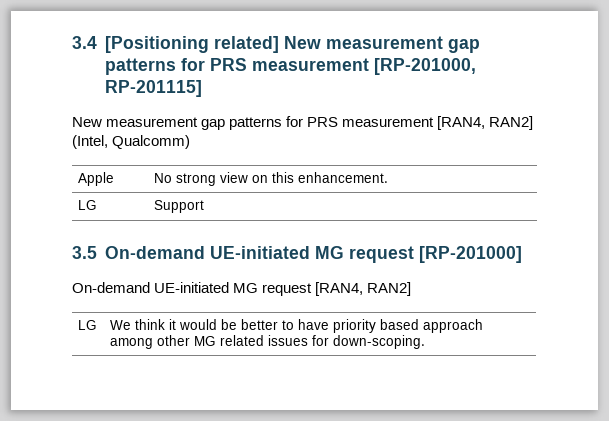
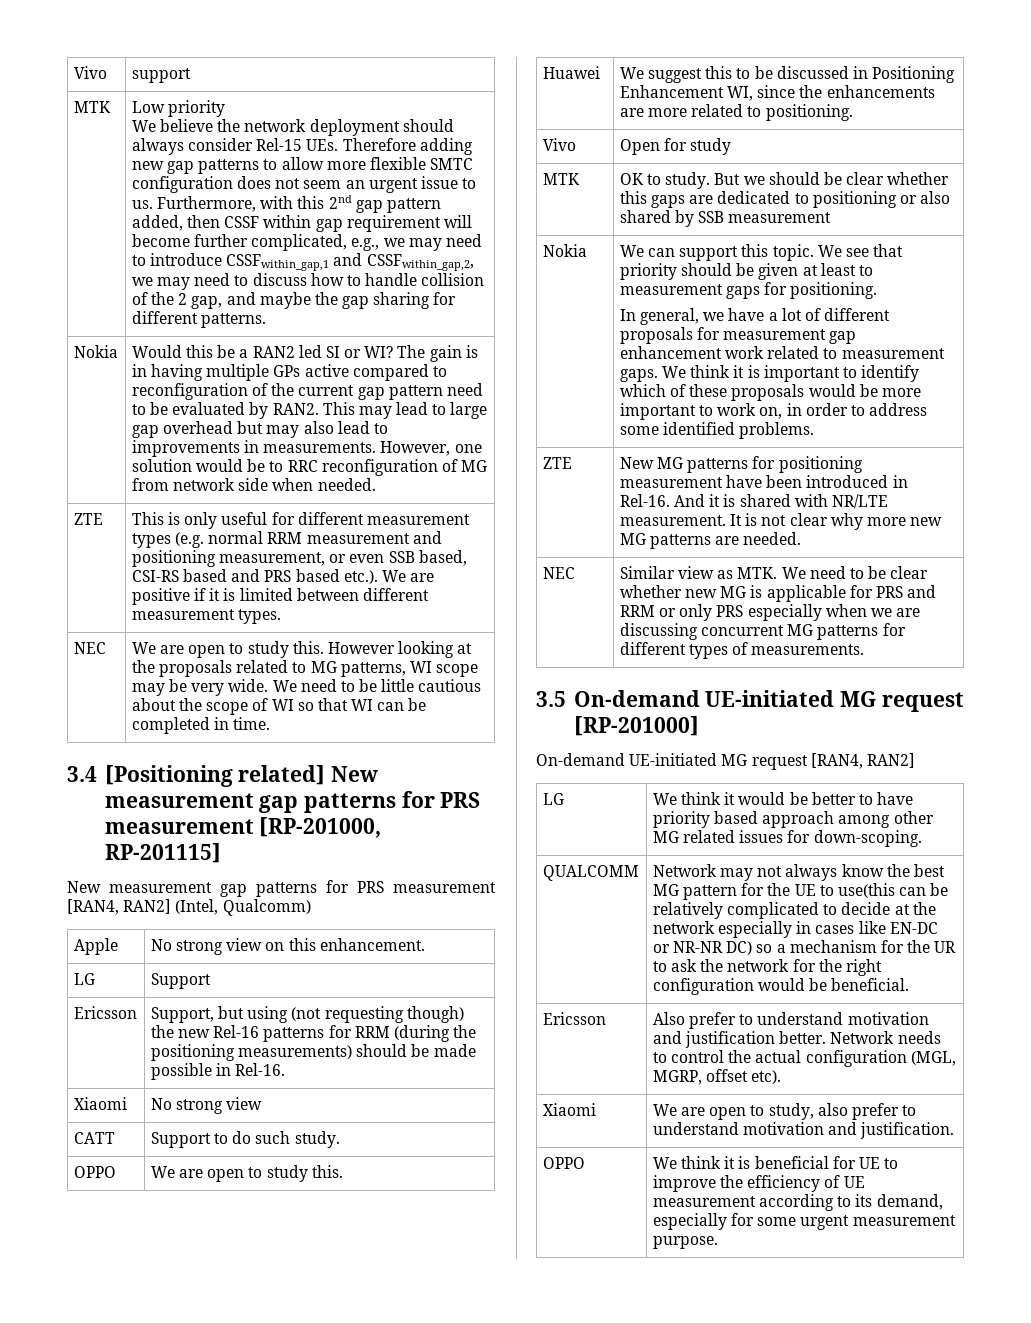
+ Vivo | support
+ MTK | Low priority
+ We believe the network deployment should always consider Rel-15 UEs. Therefore adding new gap patterns to allow more flexible SMTC configuration does not seem an urgent issue to us. Furthermore, with this 2nd gap pattern added, then CSSF within gap requirement will become further complicated, e.g., we may need to introduce CSSFwithin_gap,1 and CSSFwithin_gap,2, we may need to discuss how to handle collision of the 2 gap, and maybe the gap sharing for different patterns.
+ Nokia | Would this be a RAN2 led SI or WI? The gain is in having multiple GPs active compared to reconfiguration of the current gap pattern need to be evaluated by RAN2. This may lead to large gap overhead but may also lead to improvements in measurements. However, one solution would be to RRC reconfiguration of MG from network side when needed.
+ ZTE | This is only useful for different measurement types (e.g. normal RRM measurement and positioning measurement, or even SSB based, CSI-RS based and PRS based etc.). We are positive if it is limited between different measurement types.
+ NEC | We are open to study this. However looking at the proposals related to MG patterns, WI scope may be very wide. We need to be little cautious about the scope of WI so that WI can be completed in time.
+ Ericsson | Support, but using (not requesting though) the new Rel-16 patterns for RRM (during the positioning measurements) should be made possible in Rel-16.
+ Xiaomi | No strong view
+ CATT | Support to do such study.
+ OPPO | We are open to study this.
+ Huawei | We suggest this to be discussed in Positioning Enhancement WI, since the enhancements are more related to positioning.
+ Vivo | Open for study
+ MTK | OK to study. But we should be clear whether this gaps are dedicated to positioning or also shared by SSB measurement
+ Nokia | We can support this topic. We see that priority should be given at least to measurement gaps for positioning.
+ In general, we have a lot of different proposals for measurement gap enhancement work related to measurement gaps. We think it is important to identify which of these proposals would be more important to work on, in order to address some identified problems.
+ ZTE | New MG patterns for positioning measurement have been introduced in Rel-16. And it is shared with NR/LTE measurement. It is not clear why more new MG patterns are needed.
+ NEC | Similar view as MTK. We need to be clear whether new MG is applicable for PRS and RRM or only PRS especially when we are discussing concurrent MG patterns for different types of measurements.
+ QUALCOMM | Network may not always know the best MG pattern for the UE to use(this can be relatively complicated to decide at the network especially in cases like EN-DC or NR-NR DC) so a mechanism for the UR to ask the network for the right configuration would be beneficial.
+ Ericsson | Also prefer to understand motivation and justification better. Network needs to control the actual configuration (MGL, MGRP, offset etc).
+ Xiaomi | We are open to study, also prefer to understand motivation and justification.
+ OPPO | We think it is beneficial for UE to improve the efficiency of UE measurement according to its demand, especially for some urgent measurement purpose.

